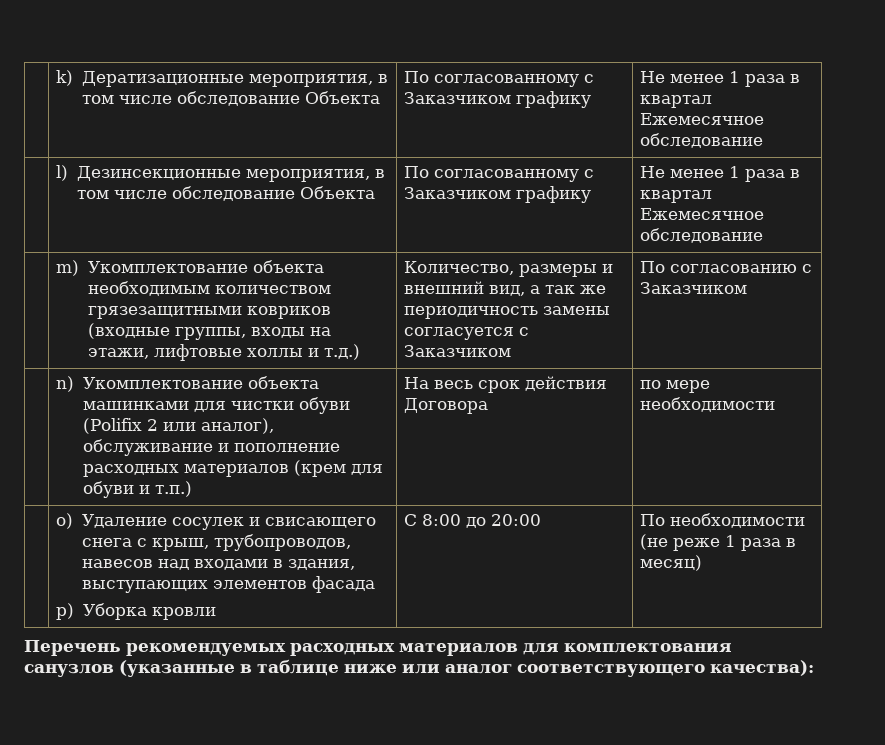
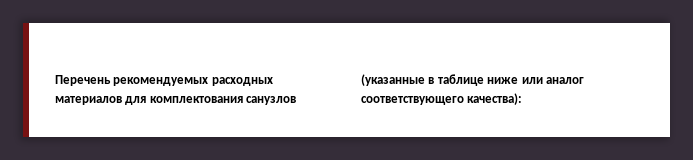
- | k) Дератизационные мероприятия, в том числе обследование Объекта | По согласованному с Заказчиком графику | Не менее 1 раза в квартал Ежемесячное обследование
- | l) Дезинсекционные мероприятия, в том числе обследование Объекта | По согласованному с Заказчиком графику | Не менее 1 раза в квартал Ежемесячное обследование
- | m) Укомплектование объекта необходимым количеством грязезащитными ковриков (входные группы, входы на этажи, лифтовые холлы и т.д.) | Количество, размеры и внешний вид, а так же периодичность замены согласуется с Заказчиком | По согласованию с Заказчиком
- | n) Укомплектование объекта машинками для чистки обуви (Polifix 2 или аналог), обслуживание и пополнение расходных материалов (крем для обуви и т.п.) | На весь срок действия Договора | по мере необходимости
- | o) Удаление сосулек и свисающего снега с крыш, трубопроводов, навесов над входами в здания, выступающих элементов фасада
- p) Уборка кровли | С 8:00 до 20:00 | По необходимости (не реже 1 раза в месяц)

